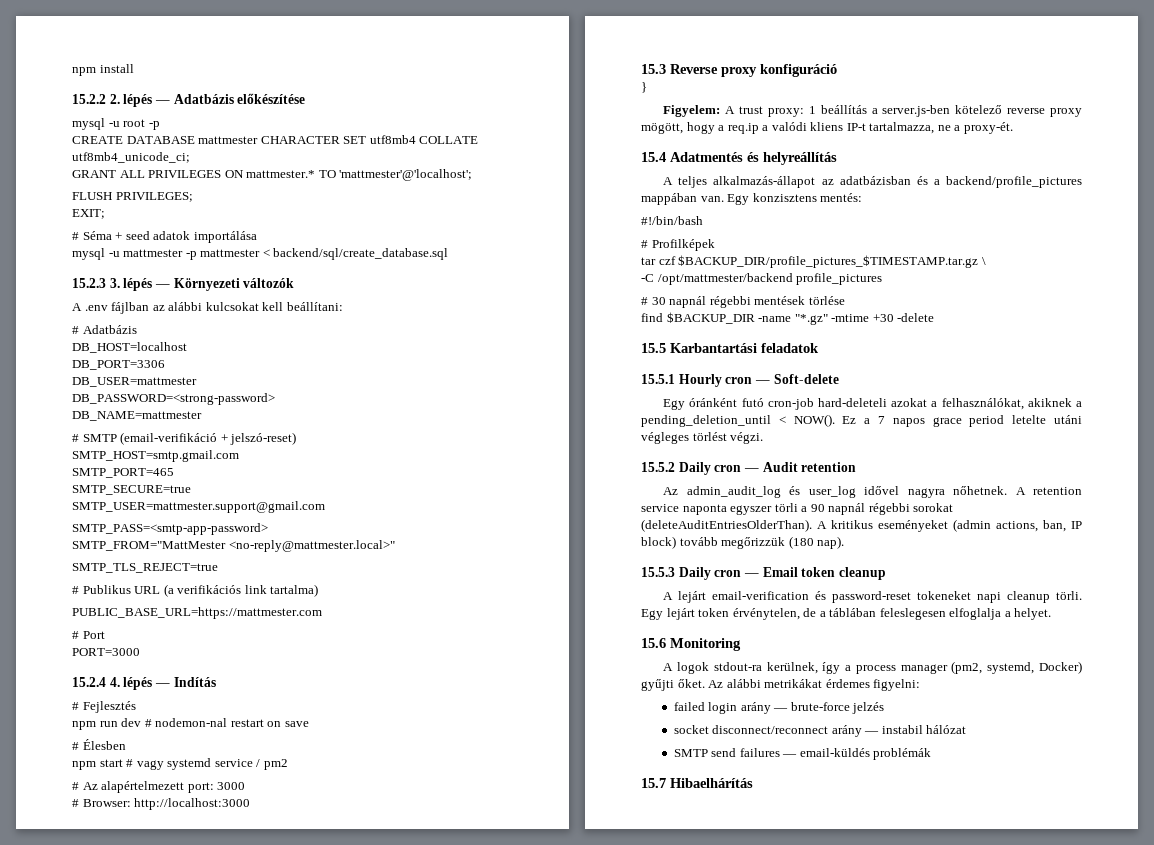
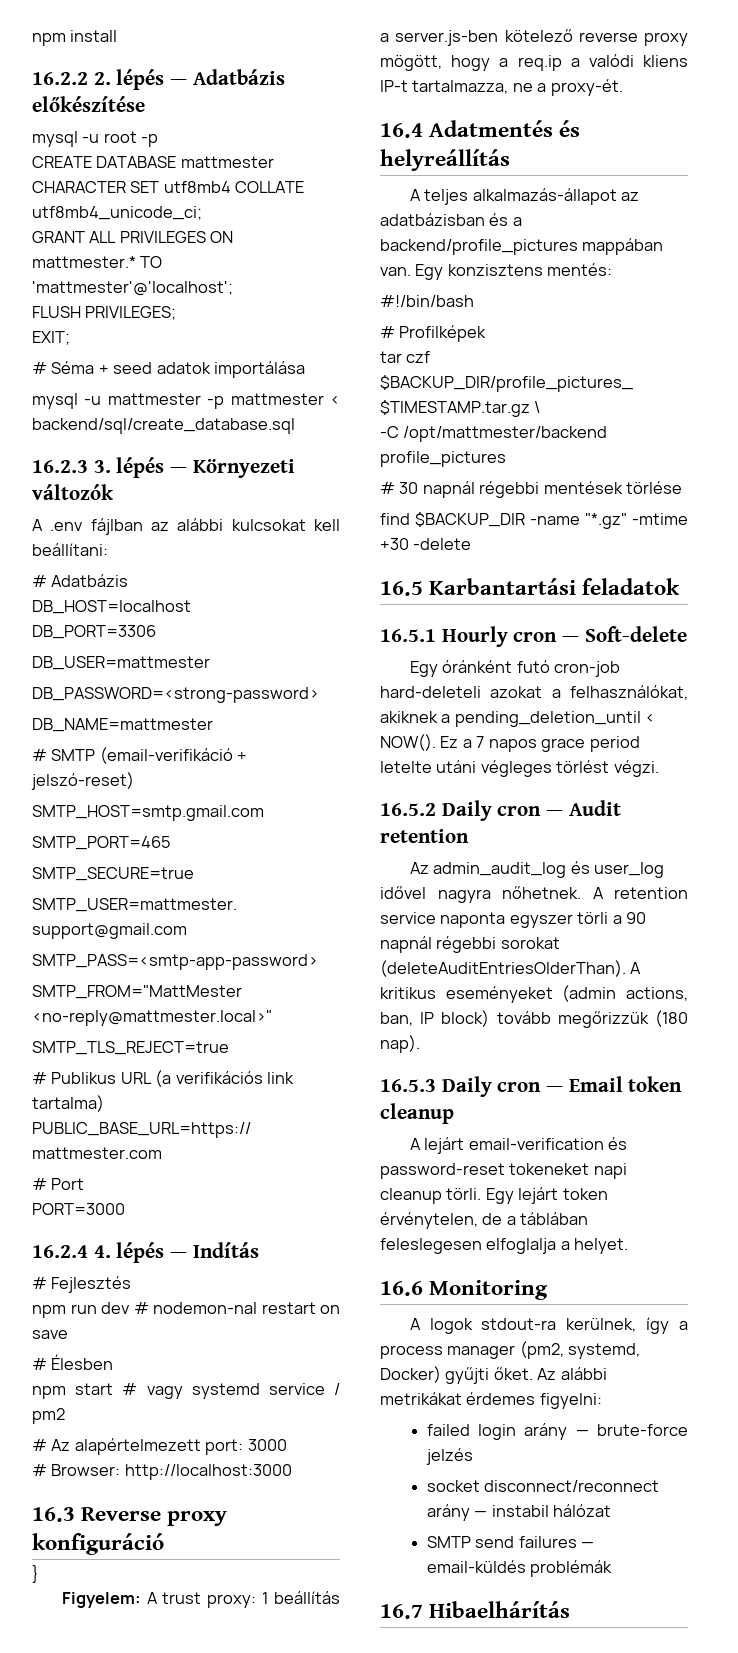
- 15.2.2 2. lépés — Adatbázis előkészítése
+ 16.2.2 2. lépés — Adatbázis előkészítése
- 15.2.3 3. lépés — Környezeti változók
+ 16.2.3 3. lépés — Környezeti változók
- 15.2.4 4. lépés — Indítás
+ 16.2.4 4. lépés — Indítás
- 15.3 Reverse proxy konfiguráció
+ 16.3 Reverse proxy konfiguráció
- 15.4 Adatmentés és helyreállítás
+ 16.4 Adatmentés és helyreállítás
- 15.5 Karbantartási feladatok
+ 16.5 Karbantartási feladatok
- 15.5.1 Hourly cron — Soft-delete
+ 16.5.1 Hourly cron — Soft-delete
- 15.5.2 Daily cron — Audit retention
+ 16.5.2 Daily cron — Audit retention
- 15.5.3 Daily cron — Email token cleanup
+ 16.5.3 Daily cron — Email token cleanup
- 15.6 Monitoring
+ 16.6 Monitoring
- 15.7 Hibaelhárítás
+ 16.7 Hibaelhárítás

